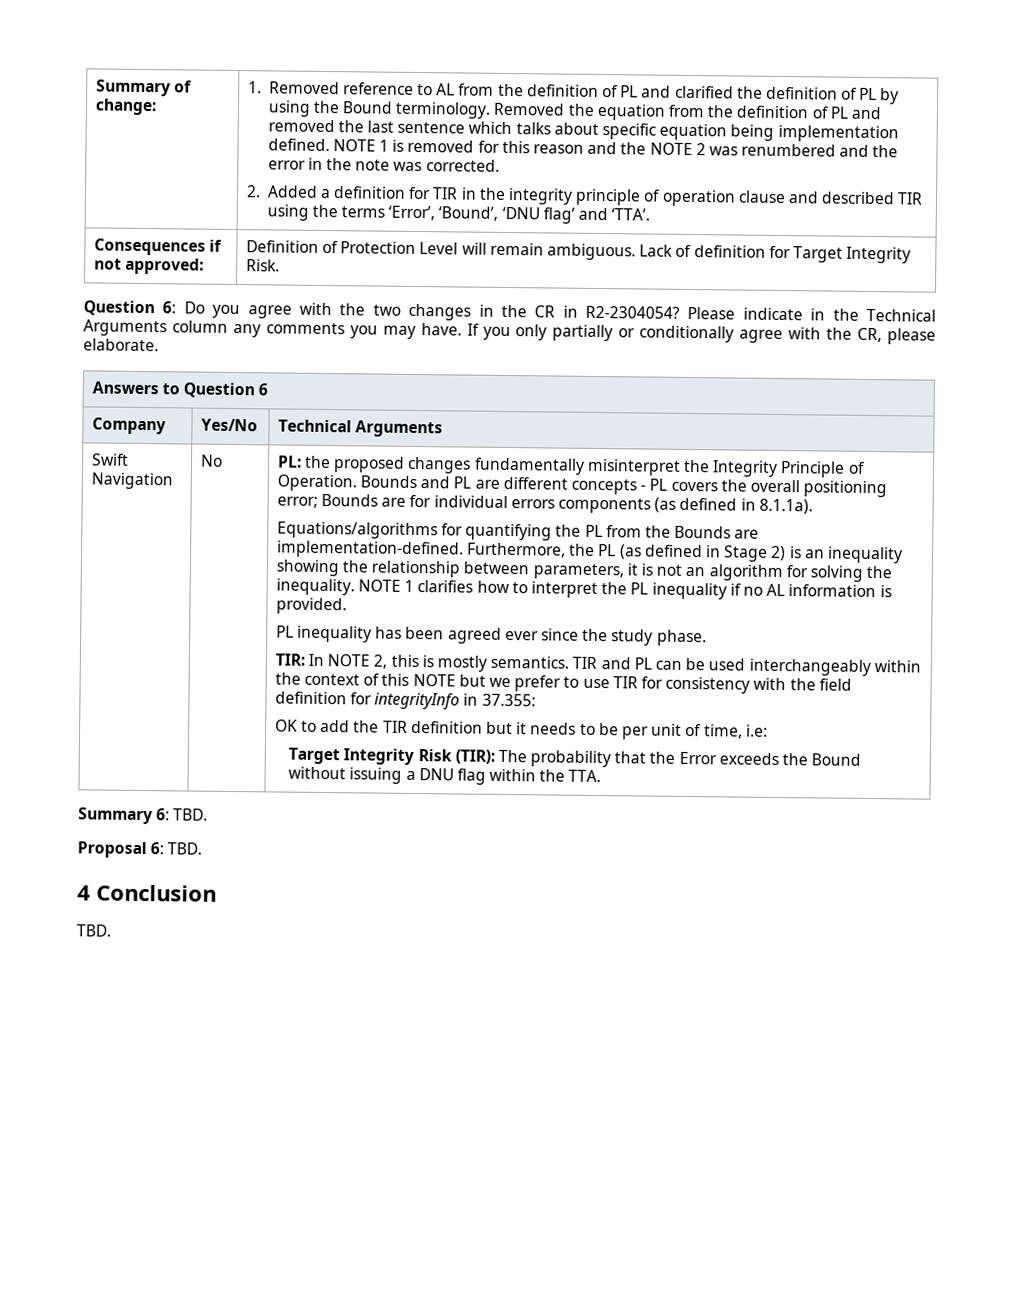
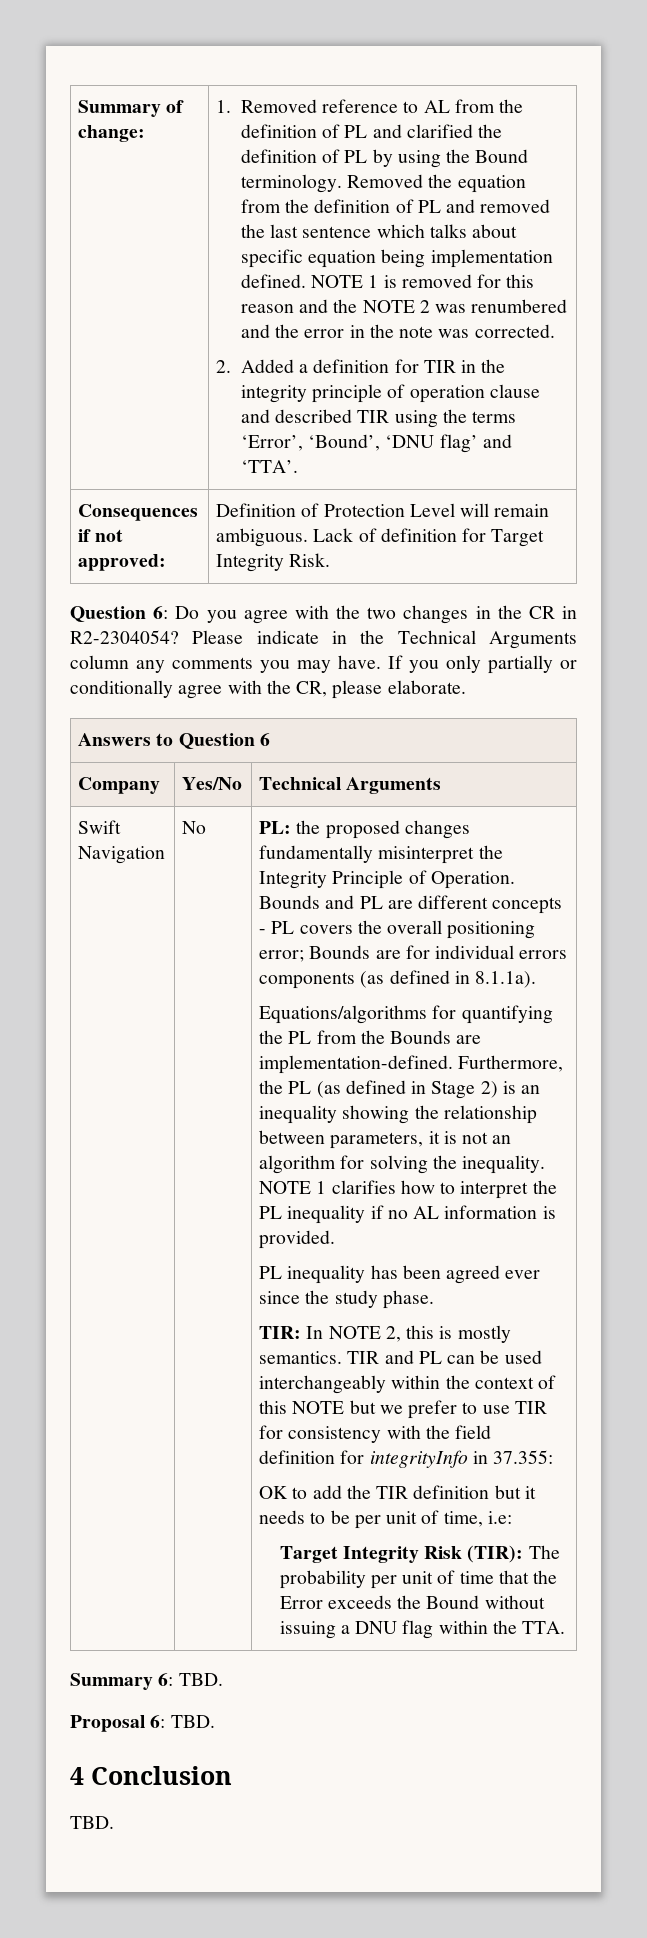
- Target Integrity Risk (TIR): The probability that the Error exceeds the Bound without issuing a DNU flag within the TTA.
+ Target Integrity Risk (TIR): The probability per unit of time that the Error exceeds the Bound without issuing a DNU flag within the TTA.

